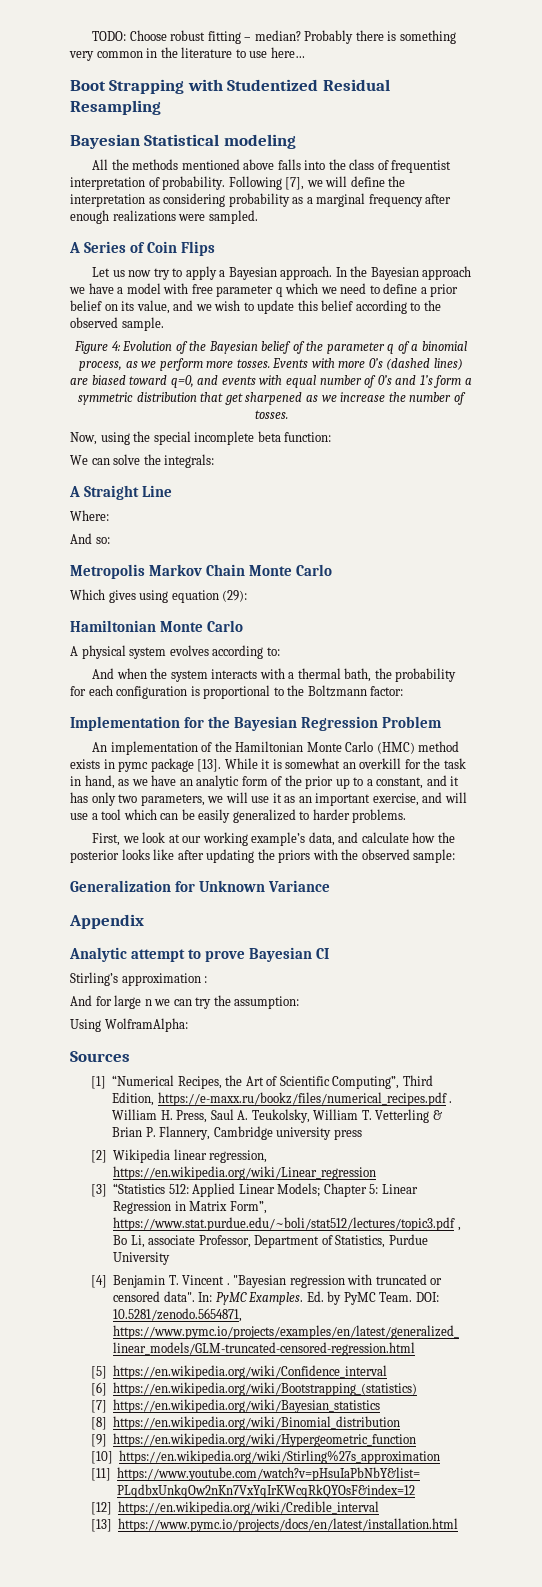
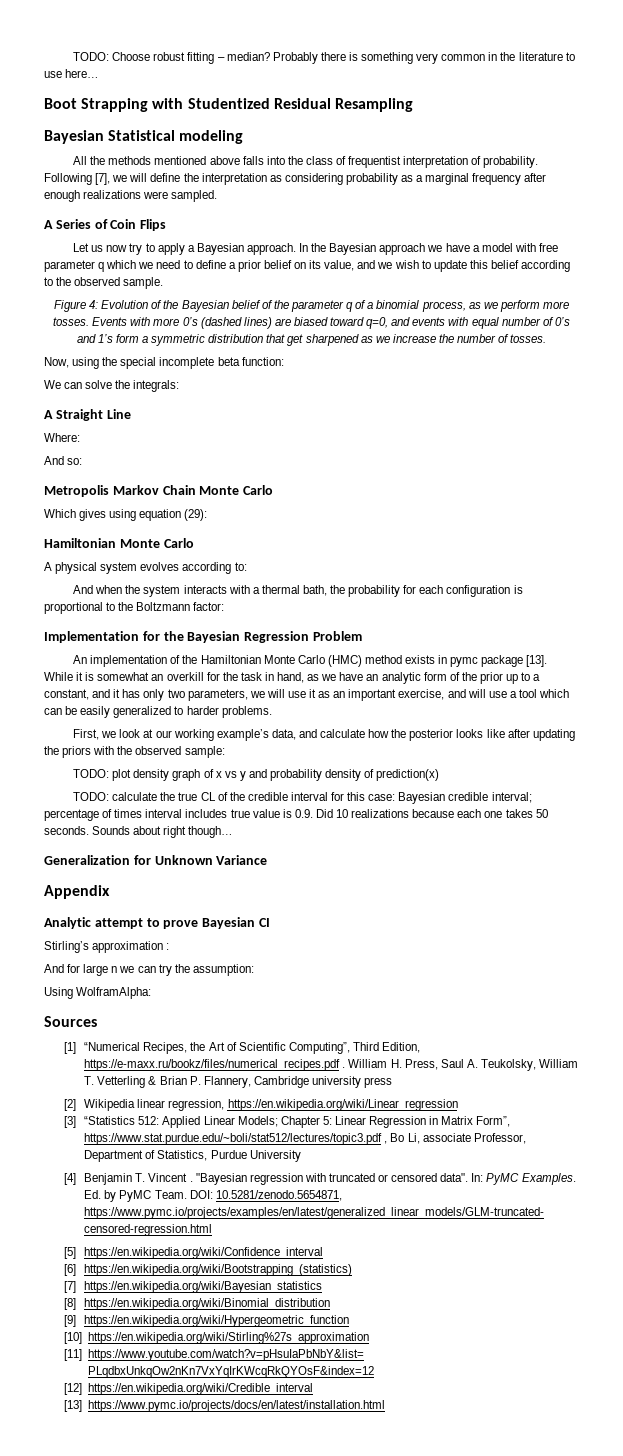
+ TODO: plot density graph of x vs y and probability density of prediction(x)
+ TODO: calculate the true CL of the credible interval for this case: Bayesian credible interval; percentage of times interval includes true value is 0.9. Did 10 realizations because each one takes 50 seconds. Sounds about right though…

